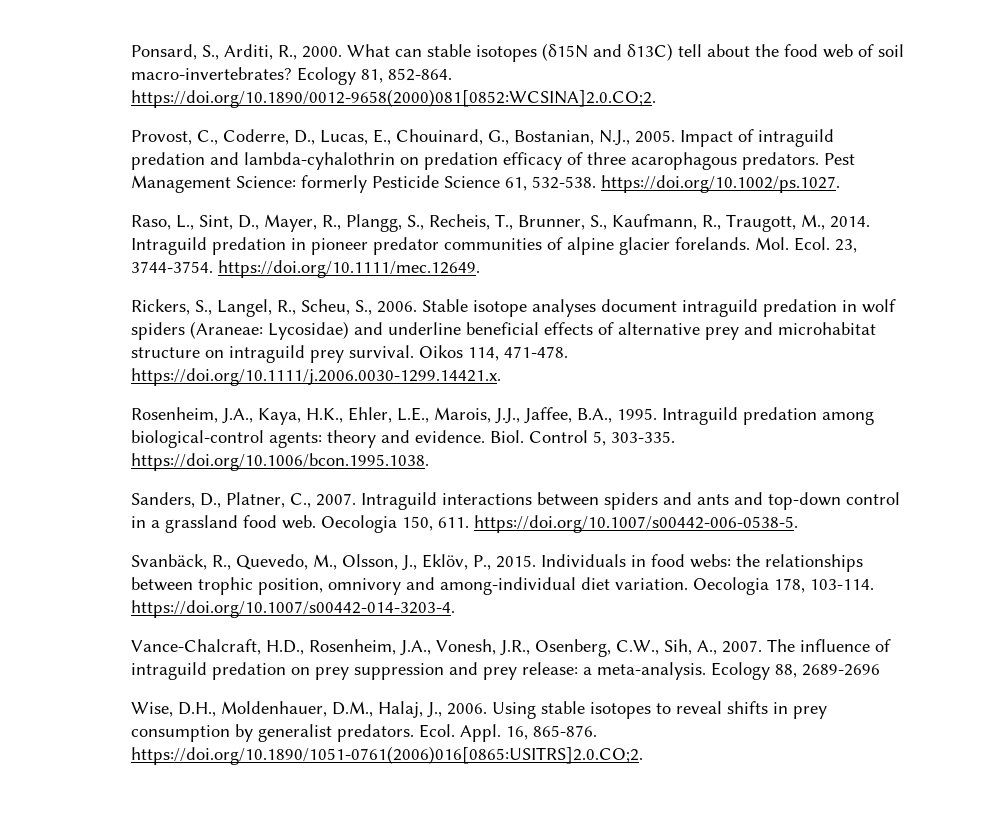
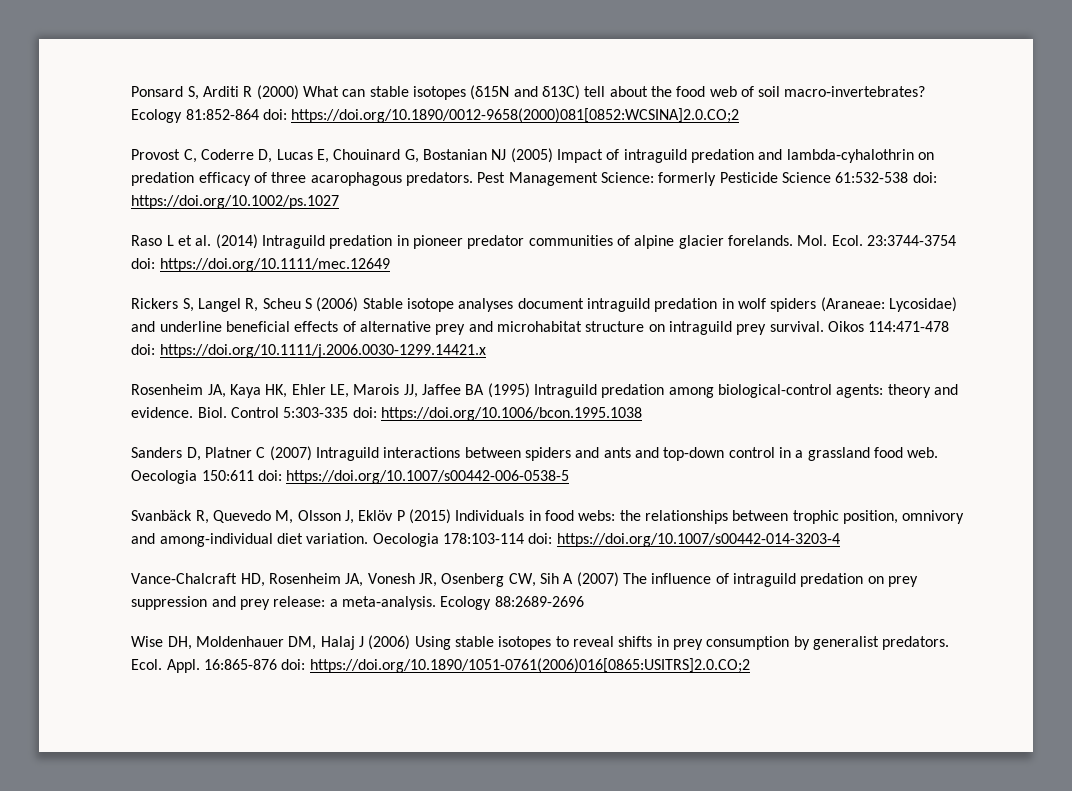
- Ponsard, S., Arditi, R., 2000. What can stable isotopes (δ15N and δ13C) tell about the food web of soil macro‐invertebrates?
+ Ponsard S, Arditi R (2000) What can stable isotopes (δ15N and δ13C) tell about the food web of soil macro‐invertebrates?
- Ecology 81, 852-864. https://doi.org/10.1890/0012-9658(2000)081[0852:WCSINA]2.0.CO;2.
- Provost, C., Coderre, D., Lucas, E., Chouinard, G., Bostanian, N.J., 2005. Impact of intraguild predation and lambda‐cyhalothrin on predation efficacy of three acarophagous predators.
+ Ecology 81:852-864 doi: https://doi.org/10.1890/0012-9658(2000)081[0852:WCSINA]2.0.CO;2
+ Provost C, Coderre D, Lucas E, Chouinard G, Bostanian NJ (2005) Impact of intraguild predation and lambda‐cyhalothrin on predation efficacy of three acarophagous predators.
- Pest Management Science: formerly Pesticide Science 61, 532-538. https://doi.org/10.1002/ps.1027.
- Raso, L., Sint, D., Mayer, R., Plangg, S., Recheis, T., Brunner, S., Kaufmann, R., Traugott, M., 2014. Intraguild predation in pioneer predator communities of alpine glacier forelands.
+ Pest Management Science: formerly Pesticide Science 61:532-538 doi: https://doi.org/10.1002/ps.1027
+ Raso L et al. (2014) Intraguild predation in pioneer predator communities of alpine glacier forelands.
- 23, 3744-3754. https://doi.org/10.1111/mec.12649.
- Rickers, S., Langel, R., Scheu, S., 2006. Stable isotope analyses document intraguild predation in wolf spiders (Araneae: Lycosidae) and underline beneficial effects of alternative prey and microhabitat structure on intraguild prey survival.
+ 23:3744-3754 doi: https://doi.org/10.1111/mec.12649
+ Rickers S, Langel R, Scheu S (2006) Stable isotope analyses document intraguild predation in wolf spiders (Araneae: Lycosidae) and underline beneficial effects of alternative prey and microhabitat structure on intraguild prey survival.
- Oikos 114, 471-478. https://doi.org/10.1111/j.2006.0030-1299.14421.x.
- Rosenheim, J.A., Kaya, H.K., Ehler, L.E., Marois, J.J., Jaffee, B.A., 1995. Intraguild predation among biological-control agents: theory and evidence.
+ Oikos 114:471-478 doi: https://doi.org/10.1111/j.2006.0030-1299.14421.x
+ Rosenheim JA, Kaya HK, Ehler LE, Marois JJ, Jaffee BA (1995) Intraguild predation among biological-control agents: theory and evidence.
- Control 5, 303-335. https://doi.org/10.1006/bcon.1995.1038.
- Sanders, D., Platner, C., 2007. Intraguild interactions between spiders and ants and top-down control in a grassland food web.
+ Control 5:303-335 doi: https://doi.org/10.1006/bcon.1995.1038
+ Sanders D, Platner C (2007) Intraguild interactions between spiders and ants and top-down control in a grassland food web.
- Oecologia 150, 611. https://doi.org/10.1007/s00442-006-0538-5.
- Svanbäck, R., Quevedo, M., Olsson, J., Eklöv, P., 2015. Individuals in food webs: the relationships between trophic position, omnivory and among-individual diet variation.
+ Oecologia 150:611 doi: https://doi.org/10.1007/s00442-006-0538-5
+ Svanbäck R, Quevedo M, Olsson J, Eklöv P (2015) Individuals in food webs: the relationships between trophic position, omnivory and among-individual diet variation.
- Oecologia 178, 103-114. https://doi.org/10.1007/s00442-014-3203-4.
- Vance-Chalcraft, H.D., Rosenheim, J.A., Vonesh, J.R., Osenberg, C.W., Sih, A., 2007. The influence of intraguild predation on prey suppression and prey release: a meta‐analysis.
+ Oecologia 178:103-114 doi: https://doi.org/10.1007/s00442-014-3203-4
+ Vance-Chalcraft HD, Rosenheim JA, Vonesh JR, Osenberg CW, Sih A (2007) The influence of intraguild predation on prey suppression and prey release: a meta‐analysis.
- Ecology 88, 2689-2696
- Wise, D.H., Moldenhauer, D.M., Halaj, J., 2006. Using stable isotopes to reveal shifts in prey consumption by generalist predators.
+ Ecology 88:2689-2696
+ Wise DH, Moldenhauer DM, Halaj J (2006) Using stable isotopes to reveal shifts in prey consumption by generalist predators.
- 16, 865-876. https://doi.org/10.1890/1051-0761(2006)016[0865:USITRS]2.0.CO;2.
+ 16:865-876 doi: https://doi.org/10.1890/1051-0761(2006)016[0865:USITRS]2.0.CO;2

